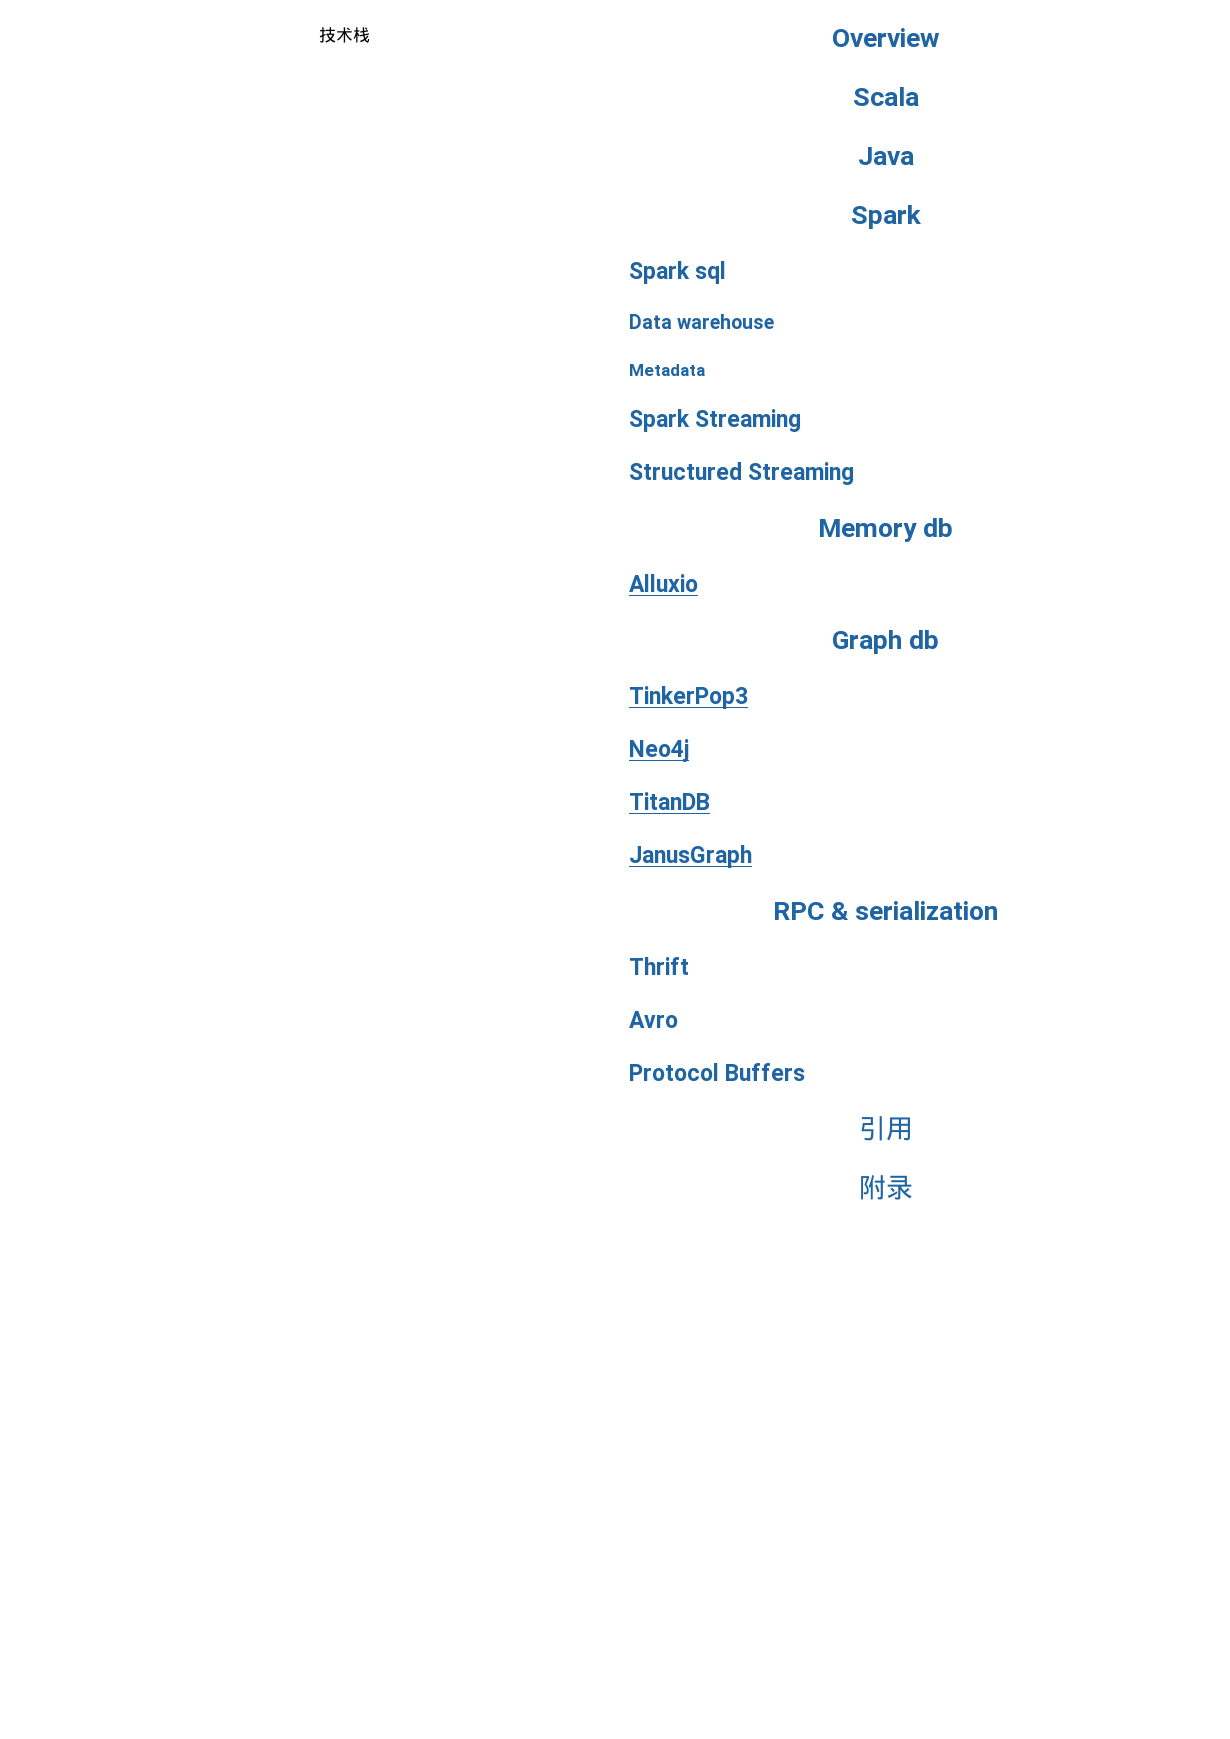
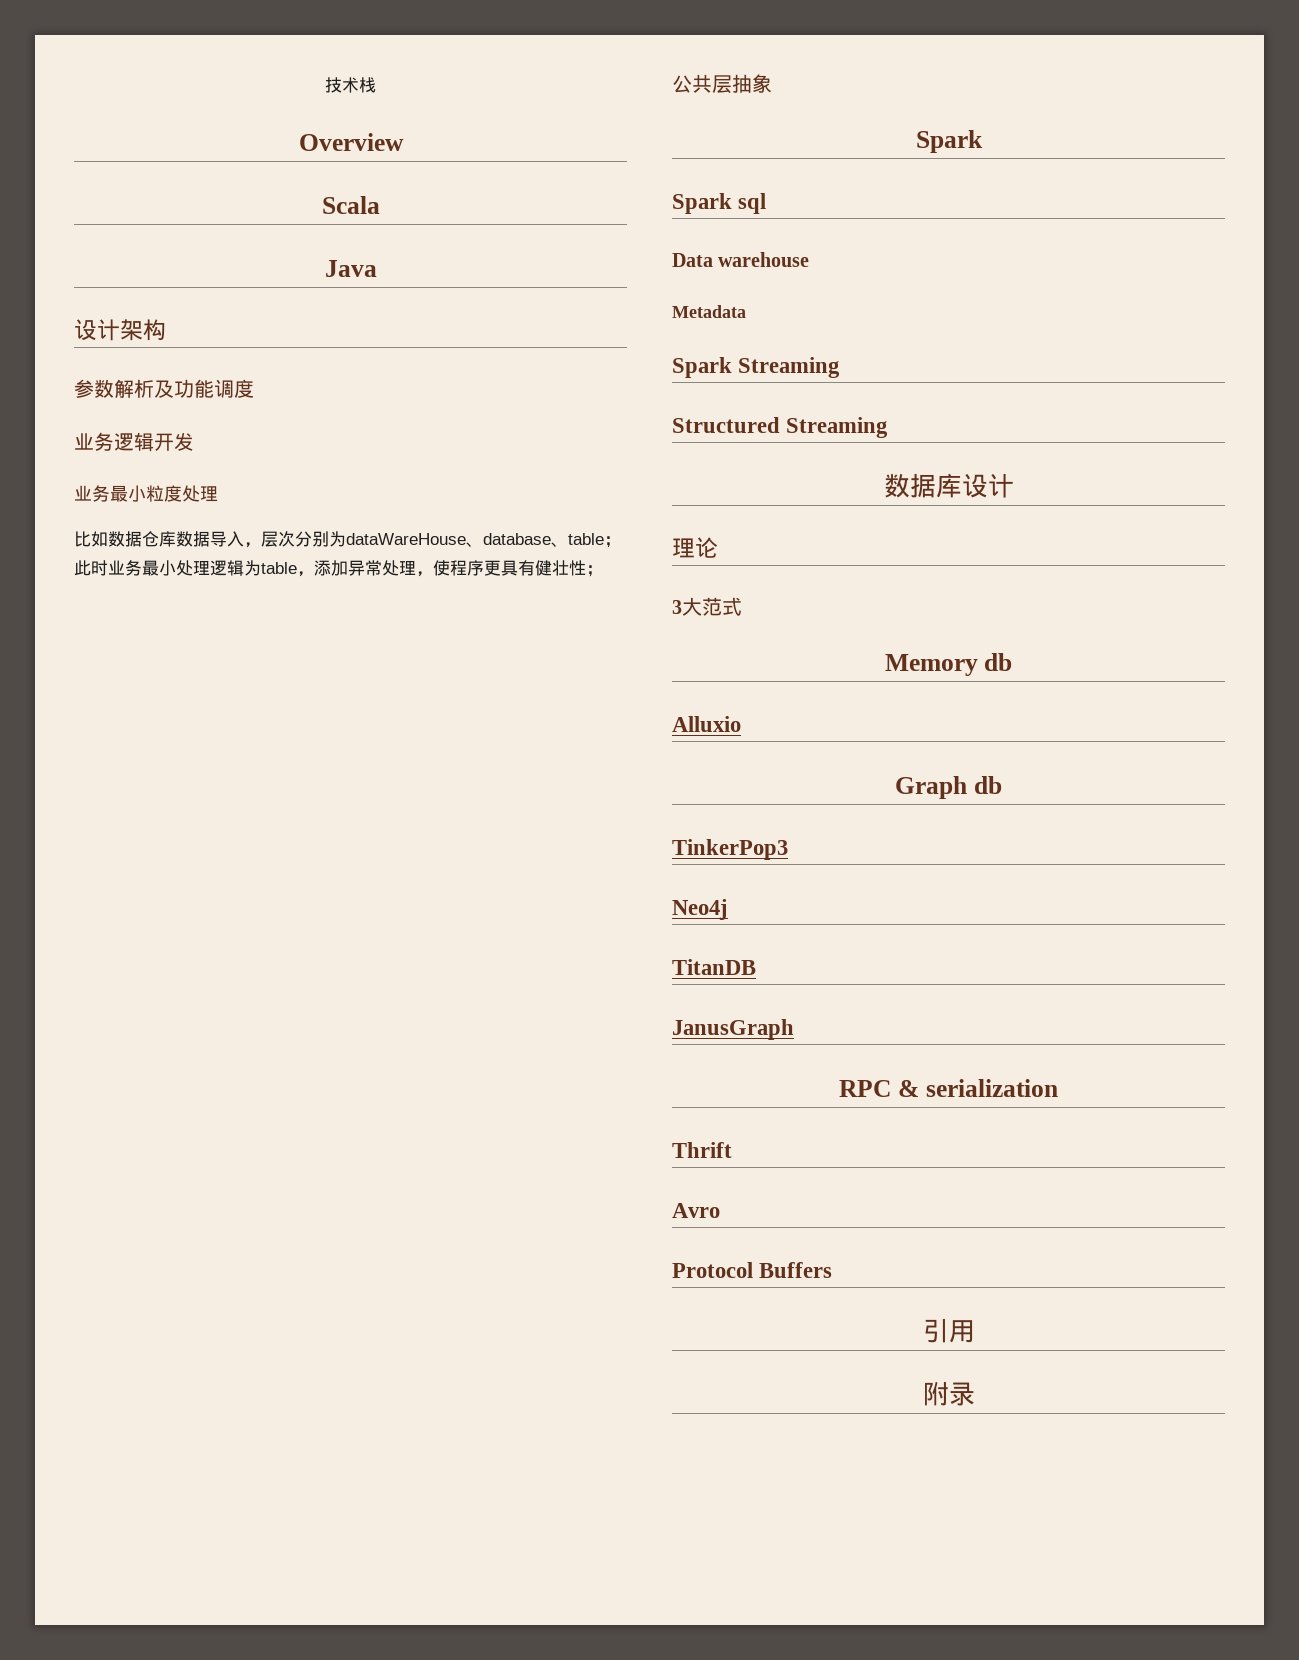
+ 设计架构
+ 参数解析及功能调度
+ 业务逻辑开发
+ 业务最小粒度处理
+ 比如数据仓库数据导入，层次分别为dataWareHouse、database、table；此时业务最小处理逻辑为table，添加异常处理，使程序更具有健壮性；
+ 公共层抽象
+ 数据库设计
+ 理论
+ 3大范式

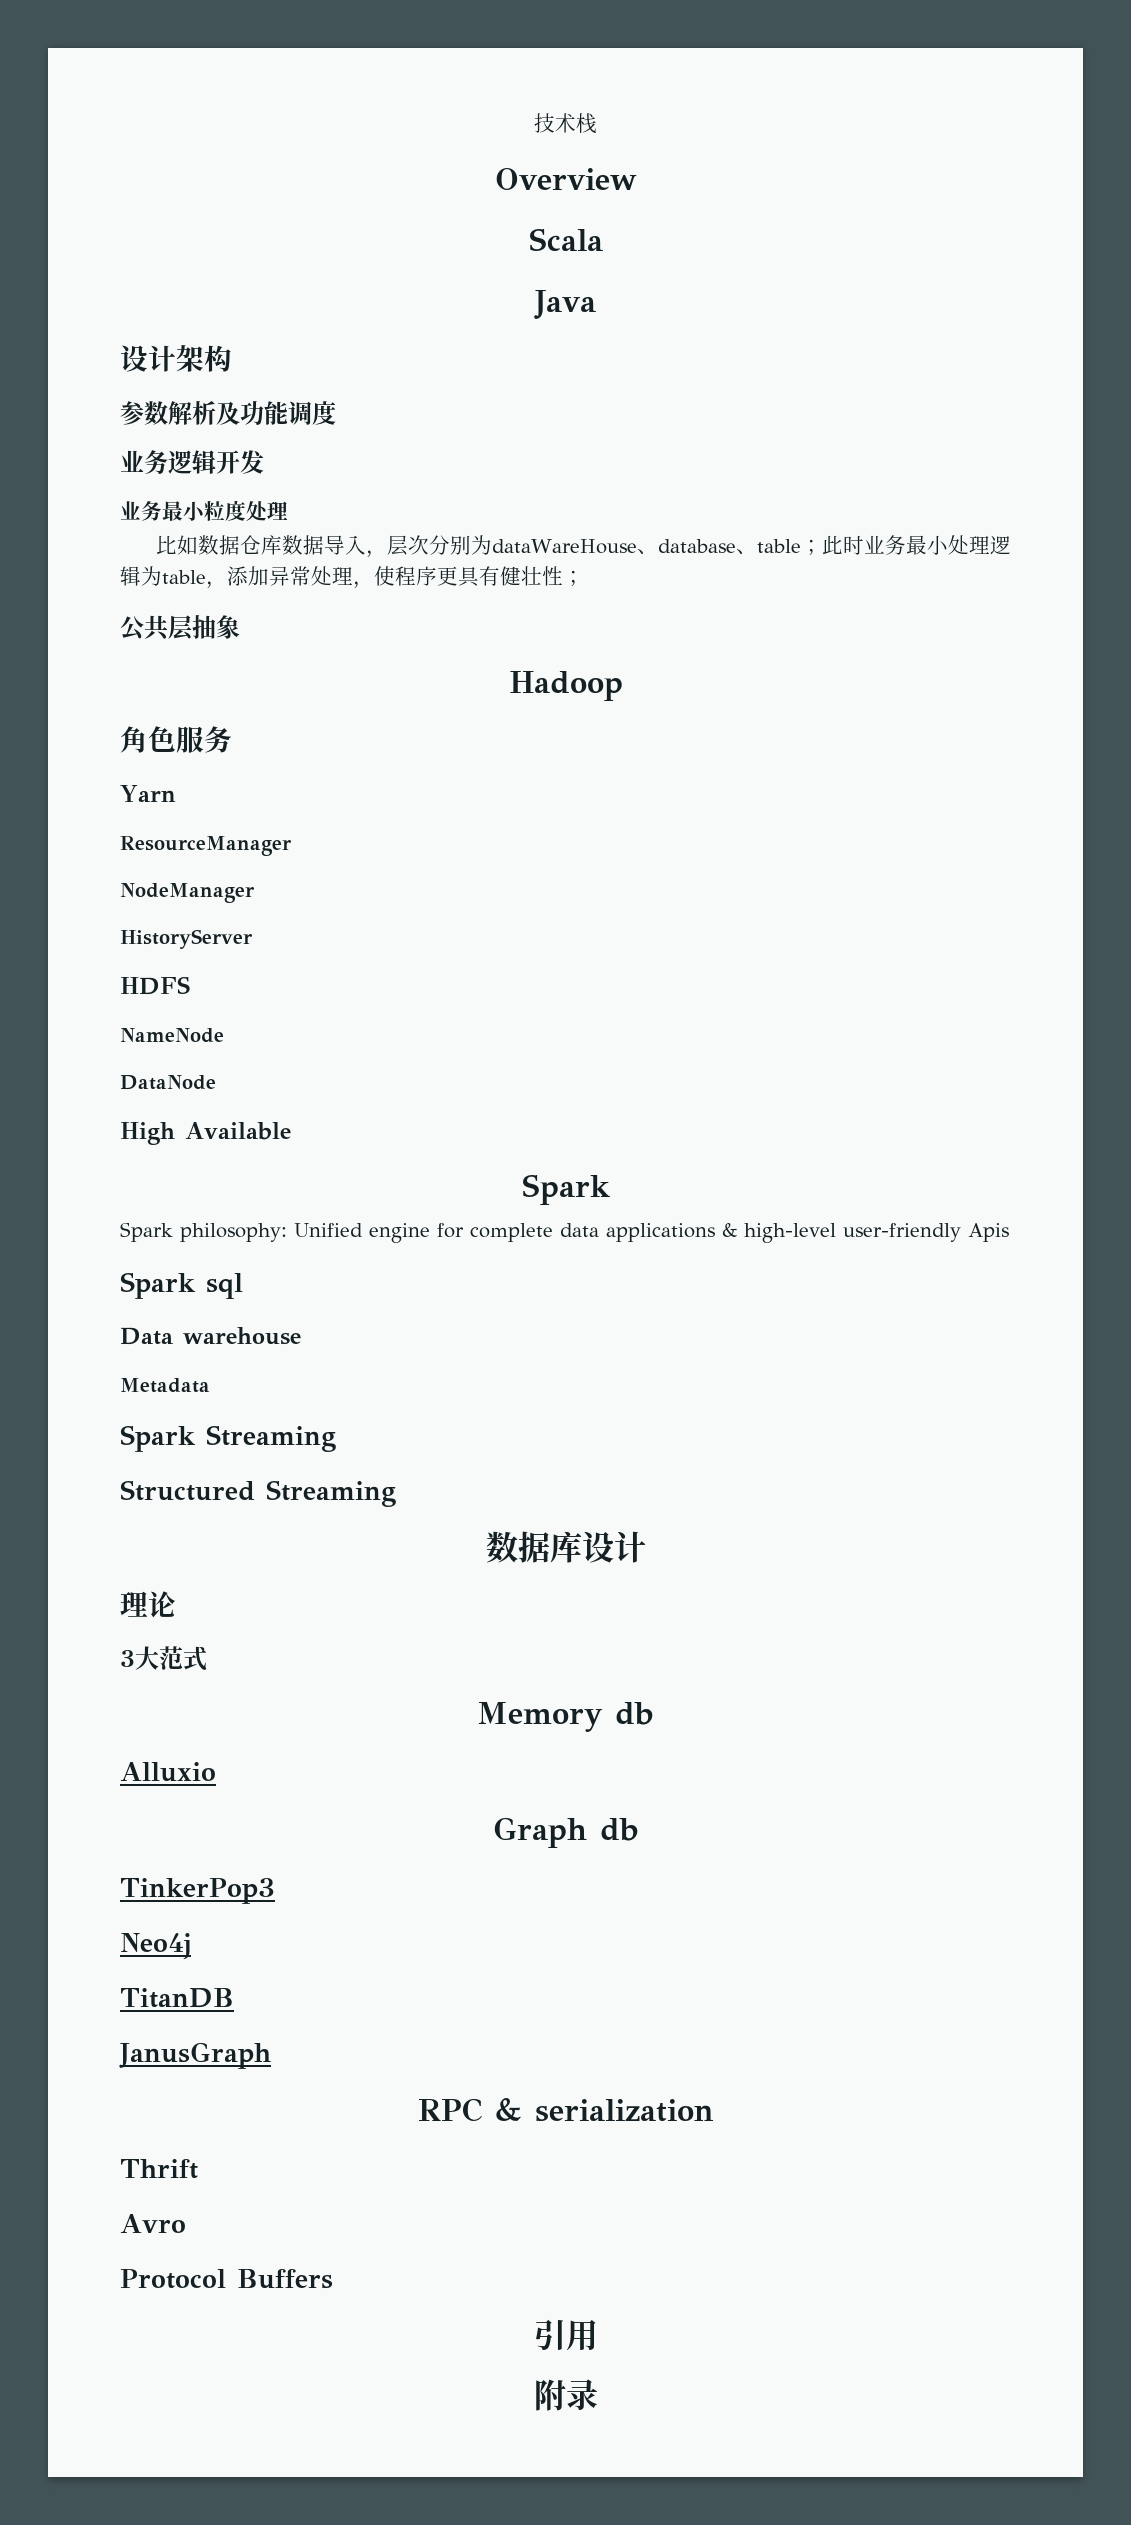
  公共层抽象
+ Hadoop
+ 角色服务
+ Yarn
+ ResourceManager
+ NodeManager
+ HistoryServer
+ HDFS
+ NameNode
+ DataNode
+ High Available
  Spark
+ Spark philosophy: Unified engine for complete data applications & high-level user-friendly Apis

